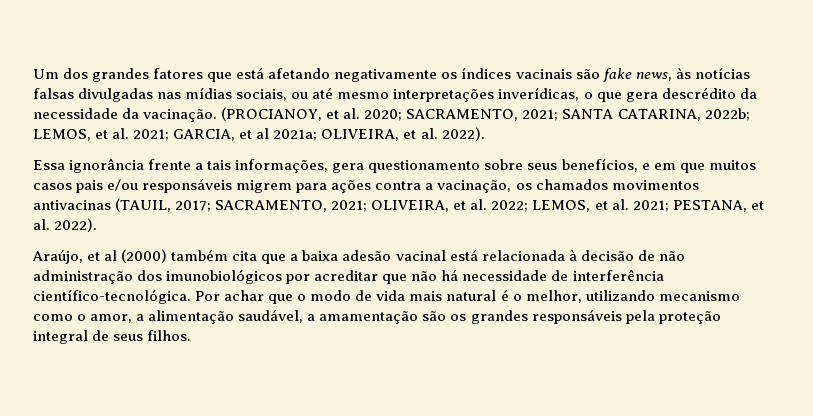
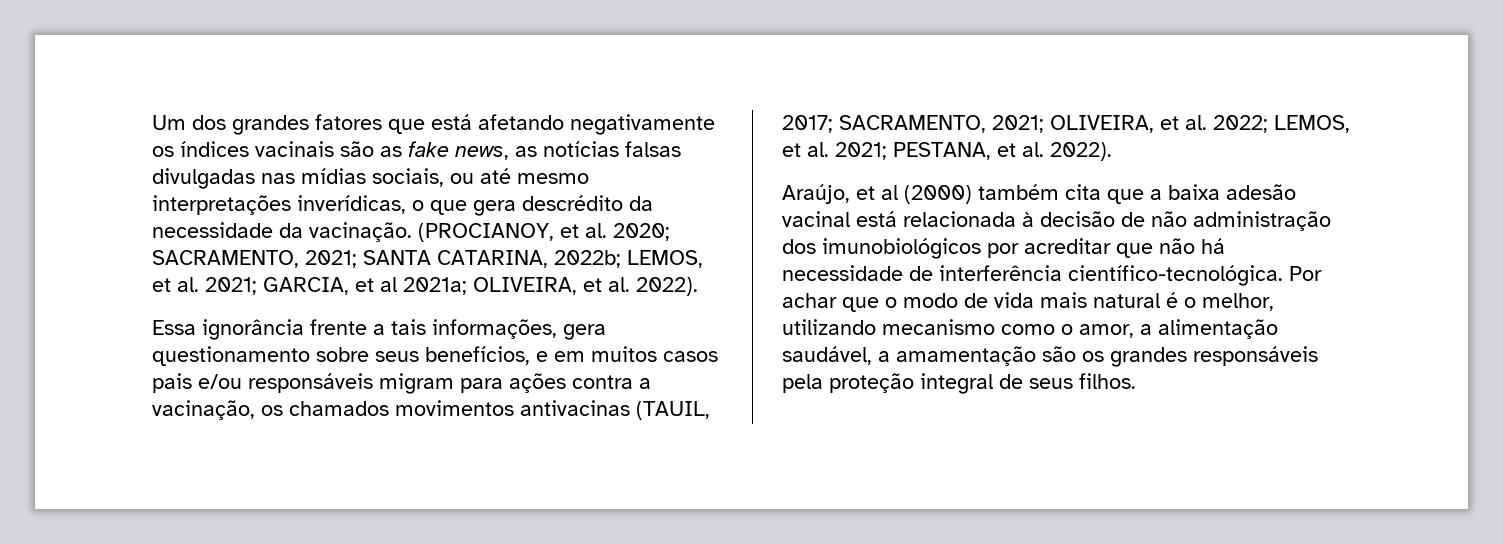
- Um dos grandes fatores que está afetando negativamente os índices vacinais são fake news, às notícias falsas divulgadas nas mídias sociais, ou até mesmo interpretações inverídicas, o que gera descrédito da necessidade da vacinação.
+ Um dos grandes fatores que está afetando negativamente os índices vacinais são as fake news, as notícias falsas divulgadas nas mídias sociais, ou até mesmo interpretações inverídicas, o que gera descrédito da necessidade da vacinação.
- Essa ignorância frente a tais informações, gera questionamento sobre seus benefícios, e em que muitos casos pais e/ou responsáveis migrem para ações contra a vacinação, os chamados movimentos antivacinas (TAUIL, 2017; SACRAMENTO, 2021; OLIVEIRA, et al. 2022; LEMOS, et al. 2021; PESTANA, et al. 2022).
+ Essa ignorância frente a tais informações, gera questionamento sobre seus benefícios, e em muitos casos pais e/ou responsáveis migram para ações contra a vacinação, os chamados movimentos antivacinas (TAUIL, 2017; SACRAMENTO, 2021; OLIVEIRA, et al. 2022; LEMOS, et al. 2021; PESTANA, et al. 2022).

